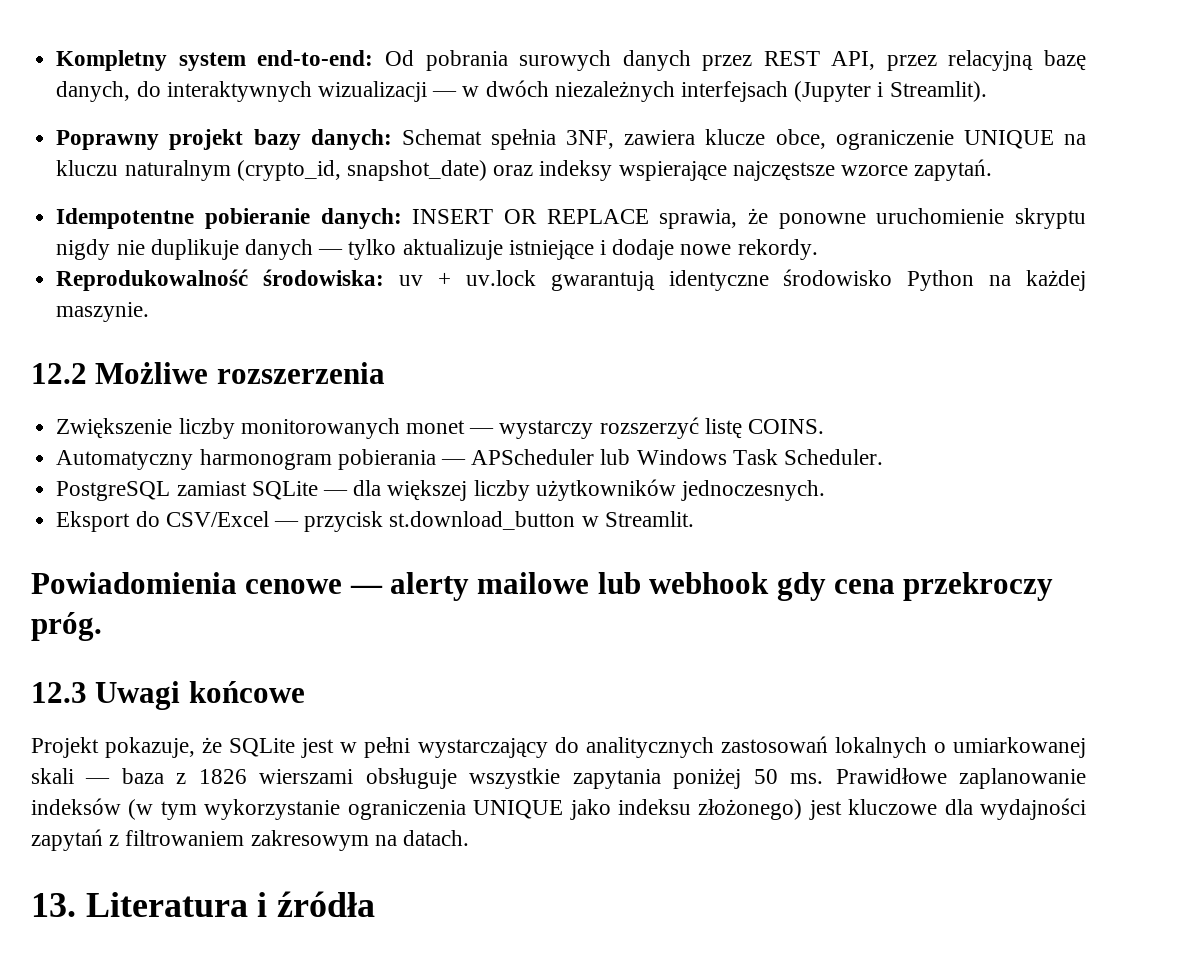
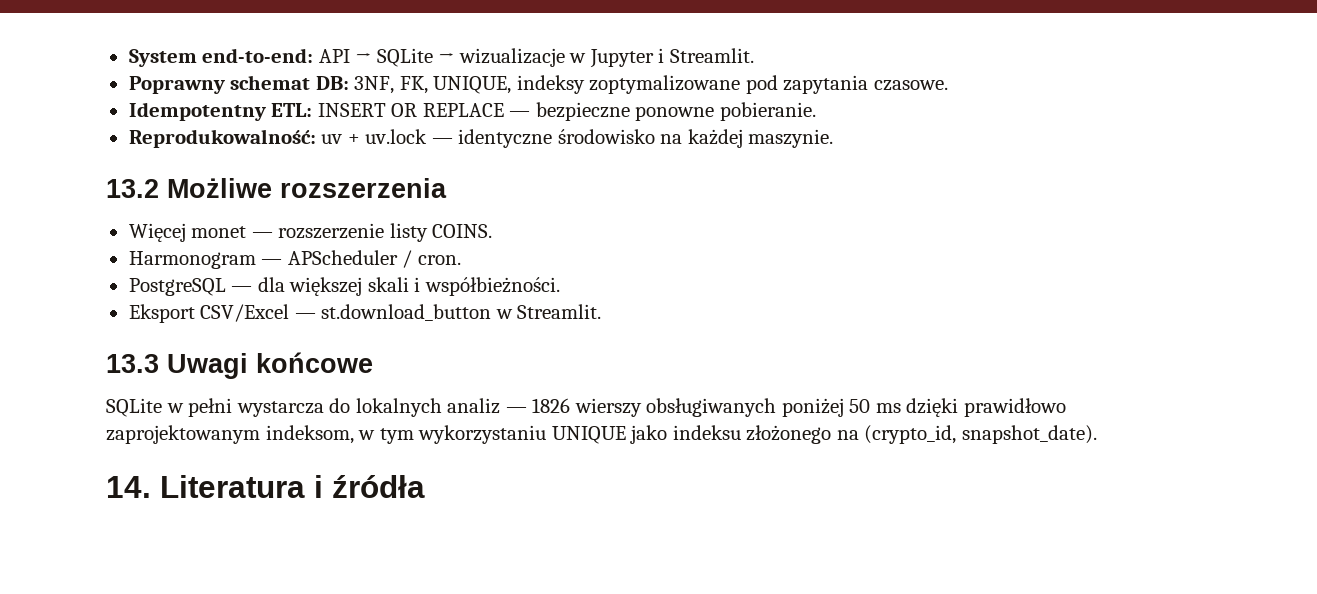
- Kompletny system end-to-end: Od pobrania surowych danych przez REST API, przez relacyjną bazę danych, do interaktywnych wizualizacji — w dwóch niezależnych interfejsach (Jupyter i Streamlit).
- Poprawny projekt bazy danych: Schemat spełnia 3NF, zawiera klucze obce, ograniczenie UNIQUE na kluczu naturalnym (crypto_id, snapshot_date) oraz indeksy wspierające najczęstsze wzorce zapytań.
- Idempotentne pobieranie danych: INSERT OR REPLACE sprawia, że ponowne uruchomienie skryptu nigdy nie duplikuje danych — tylko aktualizuje istniejące i dodaje nowe rekordy.
- Reprodukowalność środowiska: uv + uv.lock gwarantują identyczne środowisko Python na każdej maszynie.
+ System end-to-end: API → SQLite → wizualizacje w Jupyter i Streamlit.
+ Poprawny schemat DB: 3NF, FK, UNIQUE, indeksy zoptymalizowane pod zapytania czasowe.
+ Idempotentny ETL: INSERT OR REPLACE — bezpieczne ponowne pobieranie.
+ Reprodukowalność: uv + uv.lock — identyczne środowisko na każdej maszynie.
- 12.2 Możliwe rozszerzenia
+ 13.2 Możliwe rozszerzenia
- Zwiększenie liczby monitorowanych monet — wystarczy rozszerzyć listę COINS.
- Automatyczny harmonogram pobierania — APScheduler lub Windows Task Scheduler.
+ Więcej monet — rozszerzenie listy COINS.
+ Harmonogram — APScheduler / cron.
- PostgreSQL zamiast SQLite — dla większej liczby użytkowników jednoczesnych.
+ PostgreSQL — dla większej skali i współbieżności.
- Eksport do CSV/Excel — przycisk st.download_button w Streamlit.
+ Eksport CSV/Excel — st.download_button w Streamlit.
- Powiadomienia cenowe — alerty mailowe lub webhook gdy cena przekroczy próg.
- 12.3 Uwagi końcowe
- Projekt pokazuje, że SQLite jest w pełni wystarczający do analitycznych zastosowań lokalnych o umiarkowanej skali — baza z 1826 wierszami obsługuje wszystkie zapytania poniżej 50 ms. Prawidłowe zaplanowanie indeksów (w tym wykorzystanie ograniczenia UNIQUE jako indeksu złożonego) jest kluczowe dla wydajności zapytań z filtrowaniem zakresowym na datach.
- 13. Literatura i źródła
+ 13.3 Uwagi końcowe
+ SQLite w pełni wystarcza do lokalnych analiz — 1826 wierszy obsługiwanych poniżej 50 ms dzięki prawidłowo zaprojektowanym indeksom, w tym wykorzystaniu UNIQUE jako indeksu złożonego na (crypto_id, snapshot_date).
+ 14. Literatura i źródła

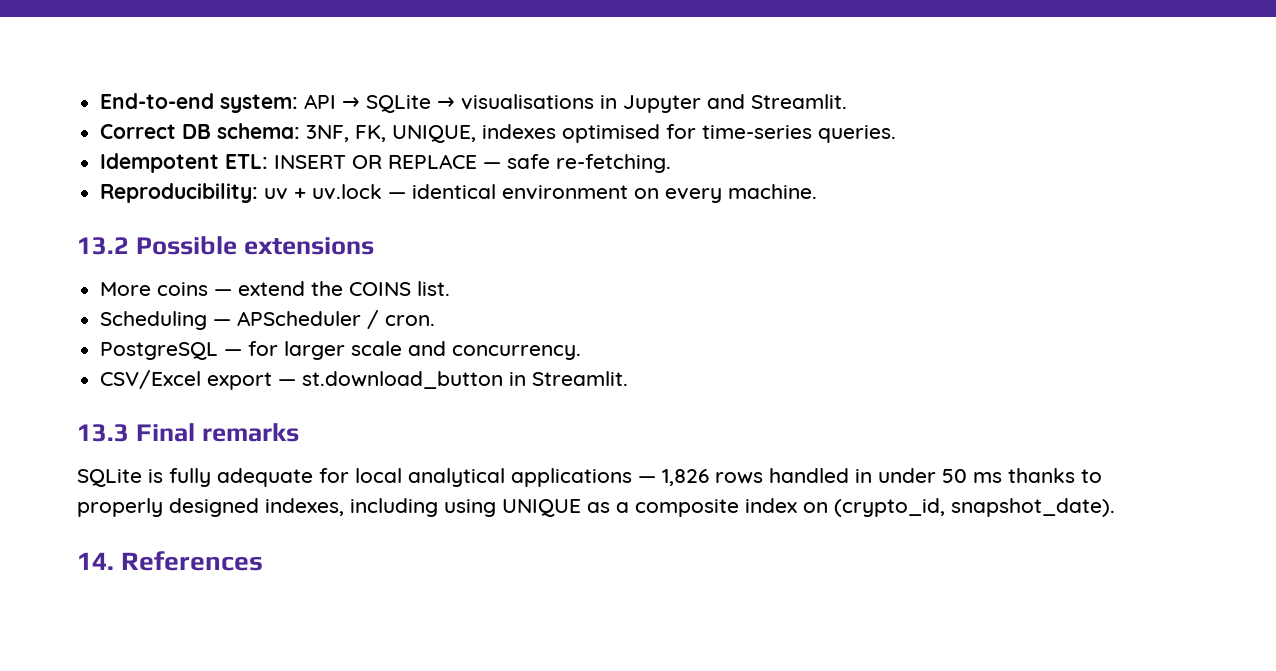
- System end-to-end: API → SQLite → wizualizacje w Jupyter i Streamlit.
- Poprawny schemat DB: 3NF, FK, UNIQUE, indeksy zoptymalizowane pod zapytania czasowe.
- Idempotentny ETL: INSERT OR REPLACE — bezpieczne ponowne pobieranie.
- Reprodukowalność: uv + uv.lock — identyczne środowisko na każdej maszynie.
- 13.2 Możliwe rozszerzenia
- Więcej monet — rozszerzenie listy COINS.
- Harmonogram — APScheduler / cron.
+ End-to-end system: API → SQLite → visualisations in Jupyter and Streamlit.
+ Correct DB schema: 3NF, FK, UNIQUE, indexes optimised for time-series queries.
+ Idempotent ETL: INSERT OR REPLACE — safe re-fetching.
+ Reproducibility: uv + uv.lock — identical environment on every machine.
+ 13.2 Possible extensions
+ More coins — extend the COINS list.
+ Scheduling — APScheduler / cron.
- PostgreSQL — dla większej skali i współbieżności.
- Eksport CSV/Excel — st.download_button w Streamlit.
+ PostgreSQL — for larger scale and concurrency.
+ CSV/Excel export — st.download_button in Streamlit.
- 13.3 Uwagi końcowe
- SQLite w pełni wystarcza do lokalnych analiz — 1826 wierszy obsługiwanych poniżej 50 ms dzięki prawidłowo zaprojektowanym indeksom, w tym wykorzystaniu UNIQUE jako indeksu złożonego na (crypto_id, snapshot_date).
+ 13.3 Final remarks
+ SQLite is fully adequate for local analytical applications — 1,826 rows handled in under 50 ms thanks to properly designed indexes, including using UNIQUE as a composite index on (crypto_id, snapshot_date).
- 14. Literatura i źródła
+ 14. References

